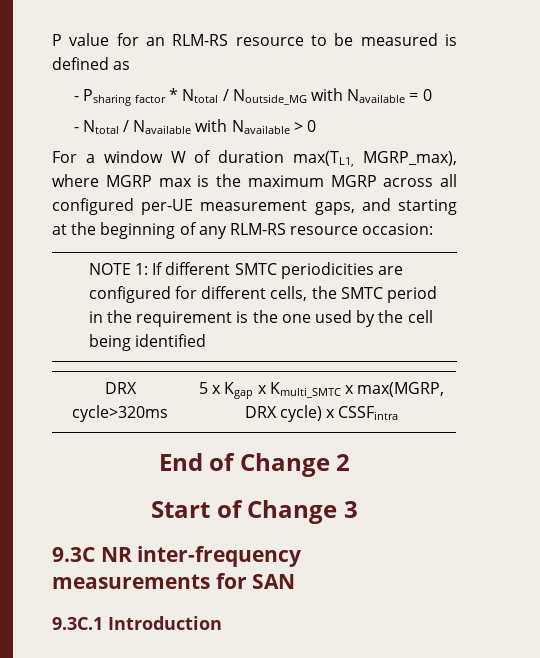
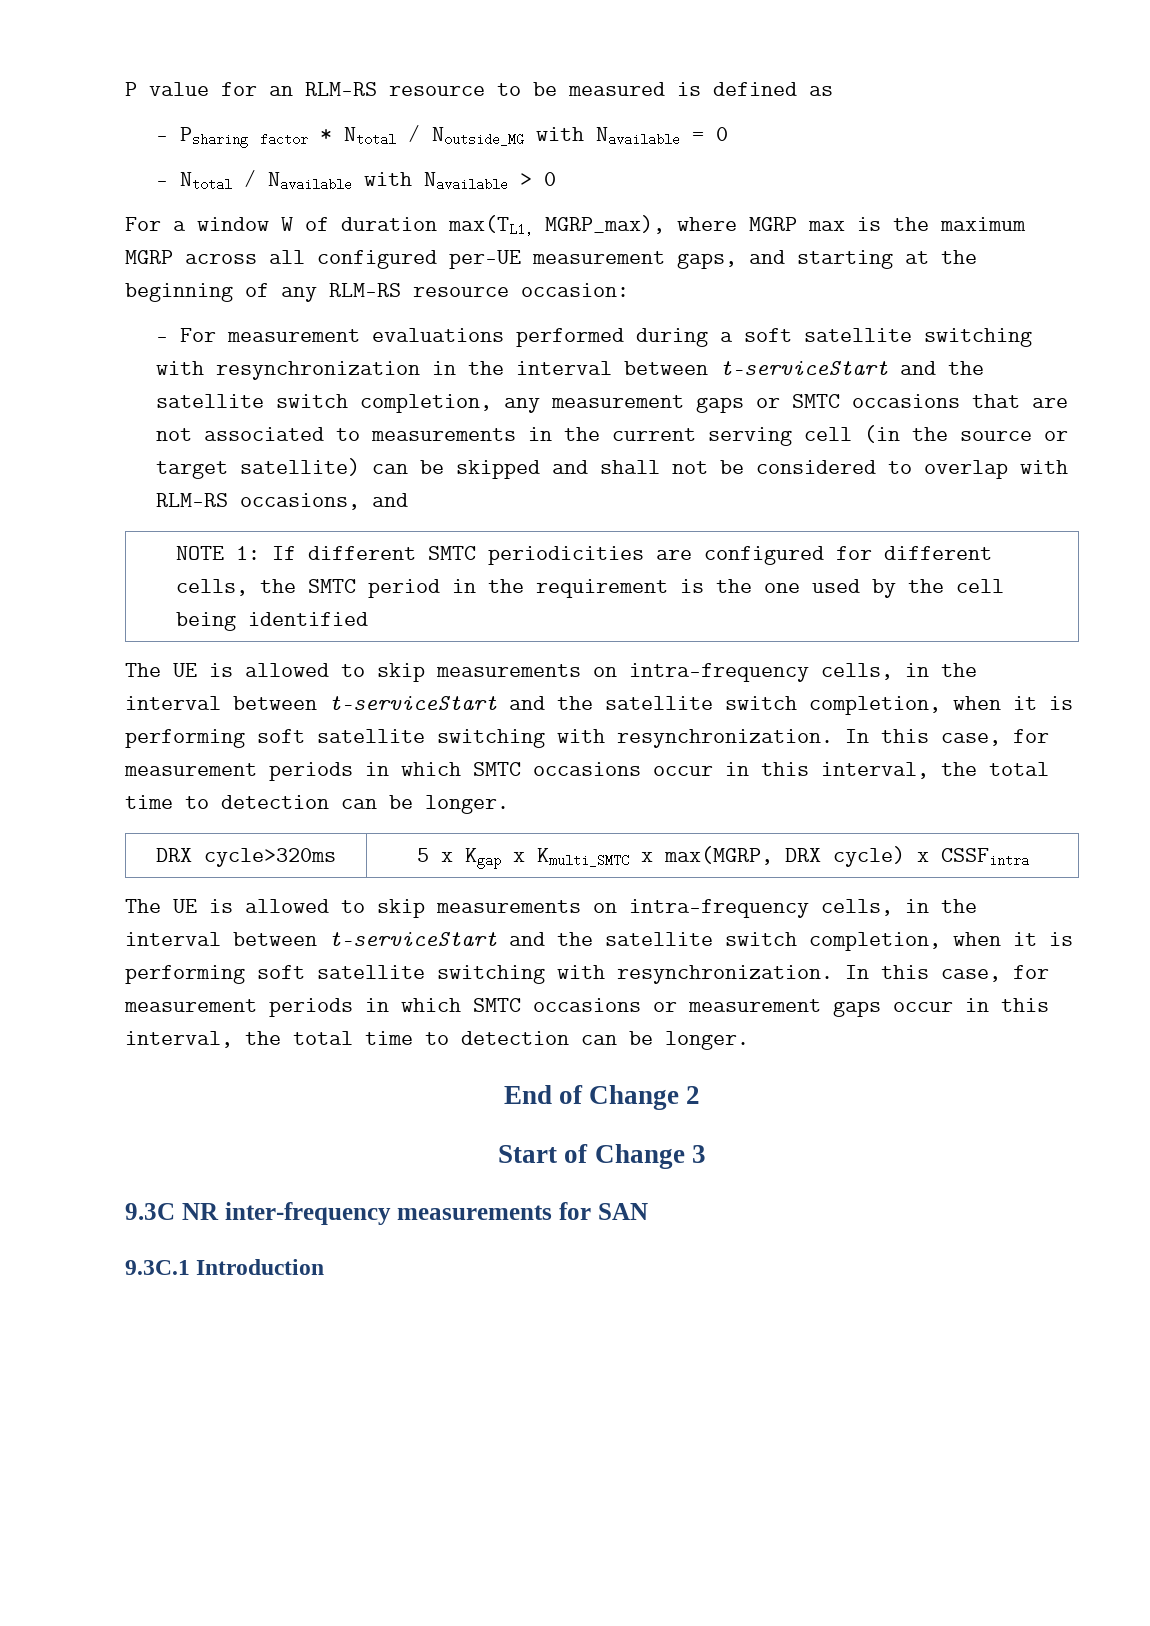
+ - For measurement evaluations performed during a soft satellite switching with resynchronization in the interval between t-serviceStart and the satellite switch completion, any measurement gaps or SMTC occasions that are not associated to measurements in the current serving cell (in the source or target satellite) can be skipped and shall not be considered to overlap with RLM-RS occasions, and
+ The UE is allowed to skip measurements on intra-frequency cells, in the interval between t-serviceStart and the satellite switch completion, when it is performing soft satellite switching with resynchronization. In this case, for measurement periods in which SMTC occasions occur in this interval, the total time to detection can be longer.
+ The UE is allowed to skip measurements on intra-frequency cells, in the interval between t-serviceStart and the satellite switch completion, when it is performing soft satellite switching with resynchronization. In this case, for measurement periods in which SMTC occasions or measurement gaps occur in this interval, the total time to detection can be longer.

